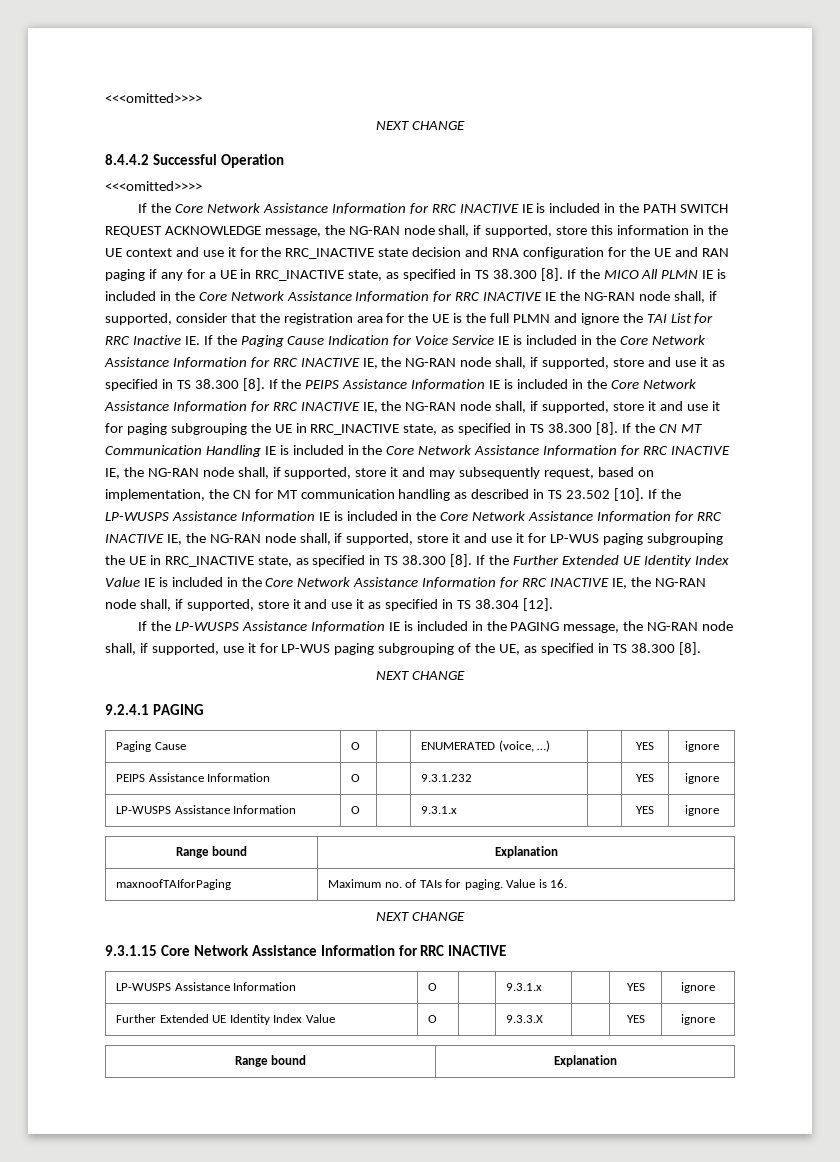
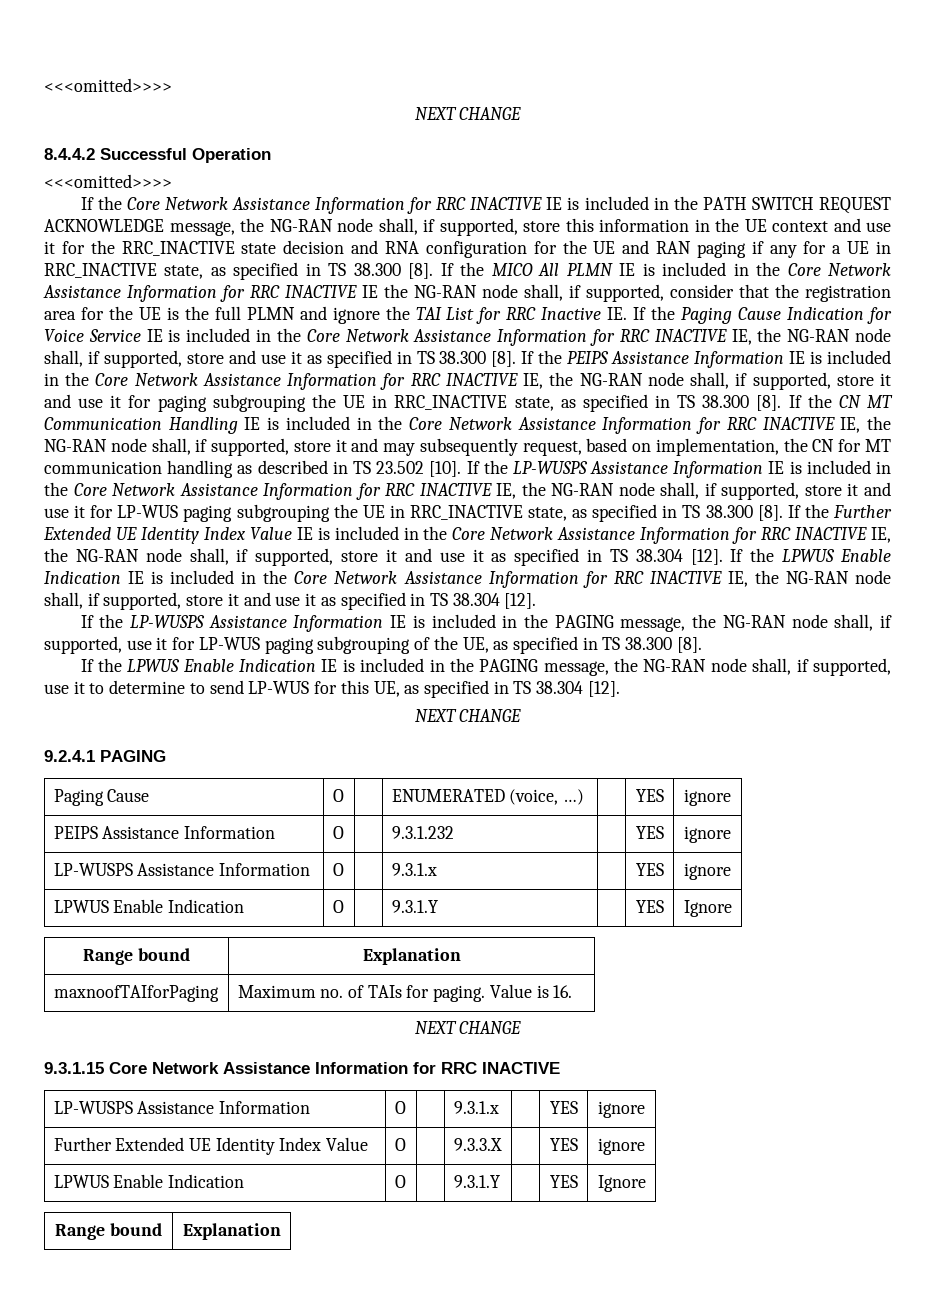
+ If the LPWUS Enable Indication IE is included in the Core Network Assistance Information for RRC INACTIVE IE, the NG-RAN node shall, if supported, store it and use it as specified in TS 38.304 [12].
+ If the LPWUS Enable Indication IE is included in the PAGING message, the NG-RAN node shall, if supported, use it to determine to send LP-WUS for this UE, as specified in TS 38.304 [12].
  PEIPS Assistance Information | O | | 9.3.1.232 | | YES | ignore
  LP-WUSPS Assistance Information | O | | 9.3.1.x | | YES | ignore
+ LPWUS Enable Indication | O | | 9.3.1.Y | | YES | Ignore
  Further Extended UE Identity Index Value | O | | 9.3.3.X | | YES | ignore
+ LPWUS Enable Indication | O | | 9.3.1.Y | | YES | Ignore

